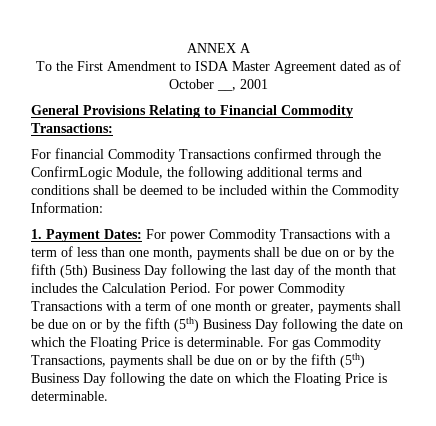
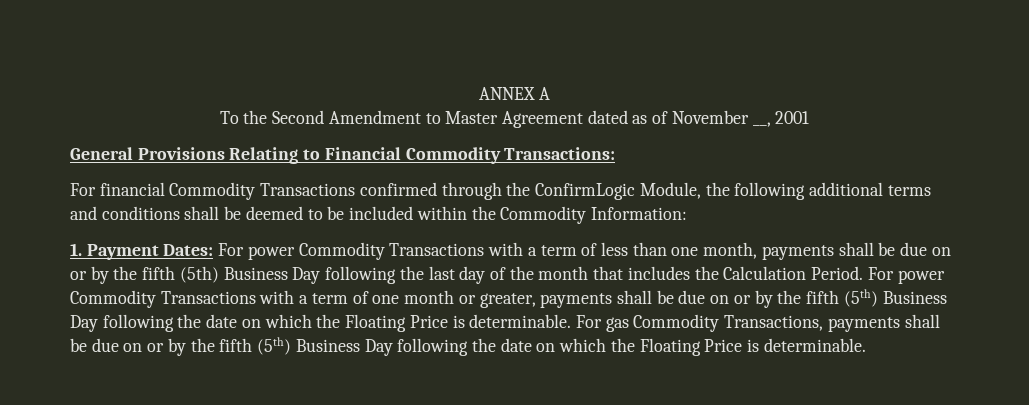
- To the First Amendment to ISDA Master Agreement dated as of October __, 2001
+ To the Second Amendment to Master Agreement dated as of November __, 2001

